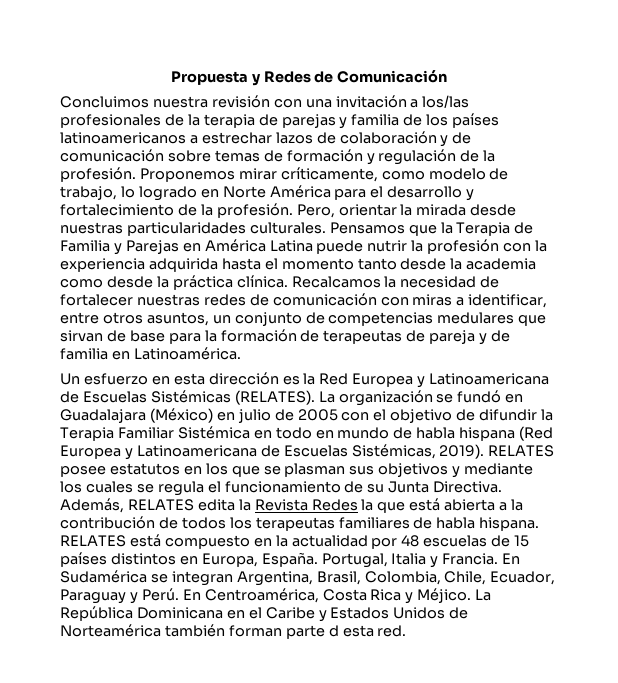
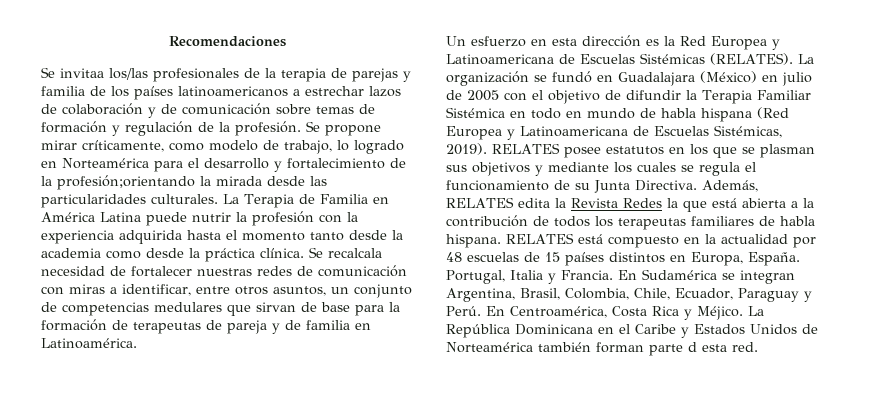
- Propuesta y Redes de Comunicación
- Concluimos nuestra revisión con una invitación a los/las profesionales de la terapia de parejas y familia de los países latinoamericanos a estrechar lazos de colaboración y de comunicación sobre temas de formación y regulación de la profesión.
+ Recomendaciones
+ Se invitaa los/las profesionales de la terapia de parejas y familia de los países latinoamericanos a estrechar lazos de colaboración y de comunicación sobre temas de formación y regulación de la profesión.
- Proponemos mirar críticamente, como modelo de trabajo, lo logrado en Norte América para el desarrollo y fortalecimiento de la profesión. Pero, orientar la mirada desde nuestras particularidades culturales.
+ Se propone mirar críticamente, como modelo de trabajo, lo logrado en Norteamérica para el desarrollo y fortalecimiento de la profesión;orientando la mirada desde las particularidades culturales.
- Pensamos que la Terapia de Familia y Parejas en América Latina puede nutrir la profesión con la experiencia adquirida hasta el momento tanto desde la academia como desde la práctica clínica.
+ La Terapia de Familia en América Latina puede nutrir la profesión con la experiencia adquirida hasta el momento tanto desde la academia como desde la práctica clínica.
- Recalcamos la necesidad de fortalecer nuestras redes de comunicación con miras a identificar, entre otros asuntos, un conjunto de competencias medulares que sirvan de base para la formación de terapeutas de pareja y de familia en Latinoamérica.
+ Se recalcala necesidad de fortalecer nuestras redes de comunicación con miras a identificar, entre otros asuntos, un conjunto de competencias medulares que sirvan de base para la formación de terapeutas de pareja y de familia en Latinoamérica.

